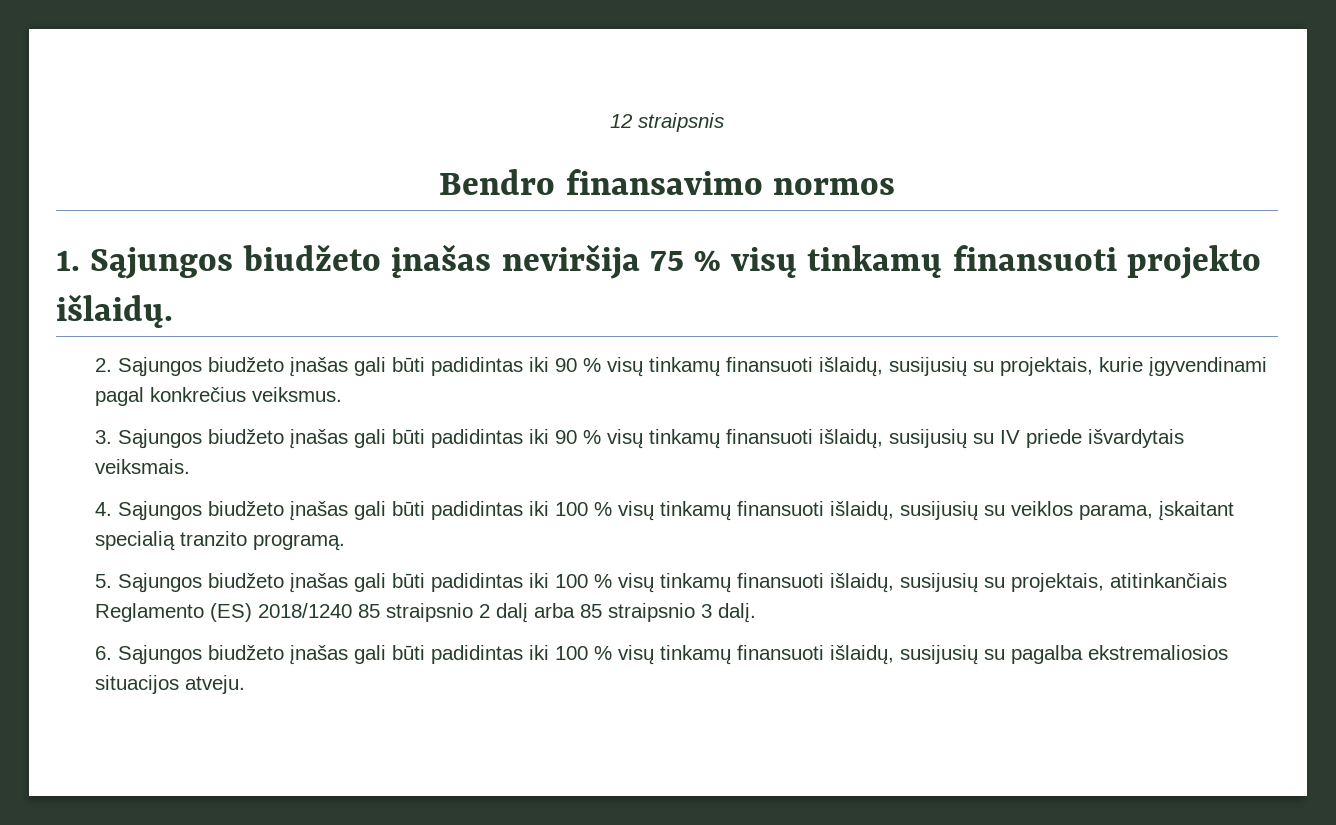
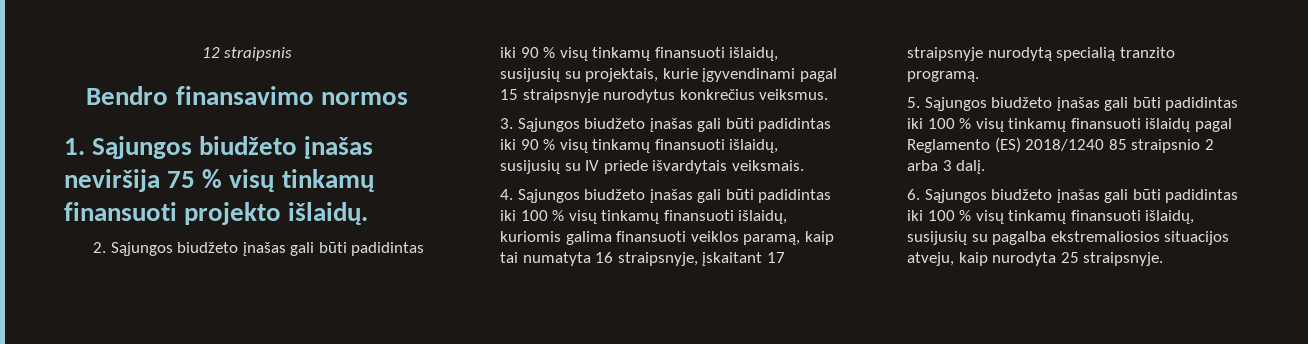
- 2. Sąjungos biudžeto įnašas gali būti padidintas iki 90 % visų tinkamų finansuoti išlaidų, susijusių su projektais, kurie įgyvendinami pagal konkrečius veiksmus.
+ 2. Sąjungos biudžeto įnašas gali būti padidintas iki 90 % visų tinkamų finansuoti išlaidų, susijusių su projektais, kurie įgyvendinami pagal 15 straipsnyje nurodytus konkrečius veiksmus.
- 4. Sąjungos biudžeto įnašas gali būti padidintas iki 100 % visų tinkamų finansuoti išlaidų, susijusių su veiklos parama, įskaitant specialią tranzito programą.
+ 4. Sąjungos biudžeto įnašas gali būti padidintas iki 100 % visų tinkamų finansuoti išlaidų, kuriomis galima finansuoti veiklos paramą, kaip tai numatyta 16 straipsnyje, įskaitant 17 straipsnyje nurodytą specialią tranzito programą.
- 5. Sąjungos biudžeto įnašas gali būti padidintas iki 100 % visų tinkamų finansuoti išlaidų, susijusių su projektais, atitinkančiais Reglamento (ES) 2018/1240 85 straipsnio 2 dalį arba 85 straipsnio 3 dalį.
+ 5. Sąjungos biudžeto įnašas gali būti padidintas iki 100 % visų tinkamų finansuoti išlaidų pagal Reglamento (ES) 2018/1240 85 straipsnio 2 arba 3 dalį.
- 6. Sąjungos biudžeto įnašas gali būti padidintas iki 100 % visų tinkamų finansuoti išlaidų, susijusių su pagalba ekstremaliosios situacijos atveju.
+ 6. Sąjungos biudžeto įnašas gali būti padidintas iki 100 % visų tinkamų finansuoti išlaidų, susijusių su pagalba ekstremaliosios situacijos atveju, kaip nurodyta 25 straipsnyje.

